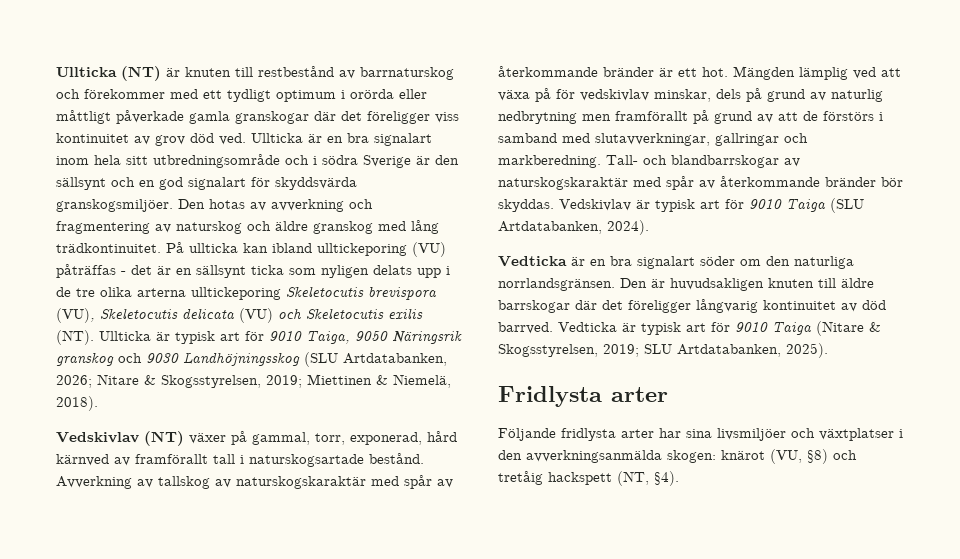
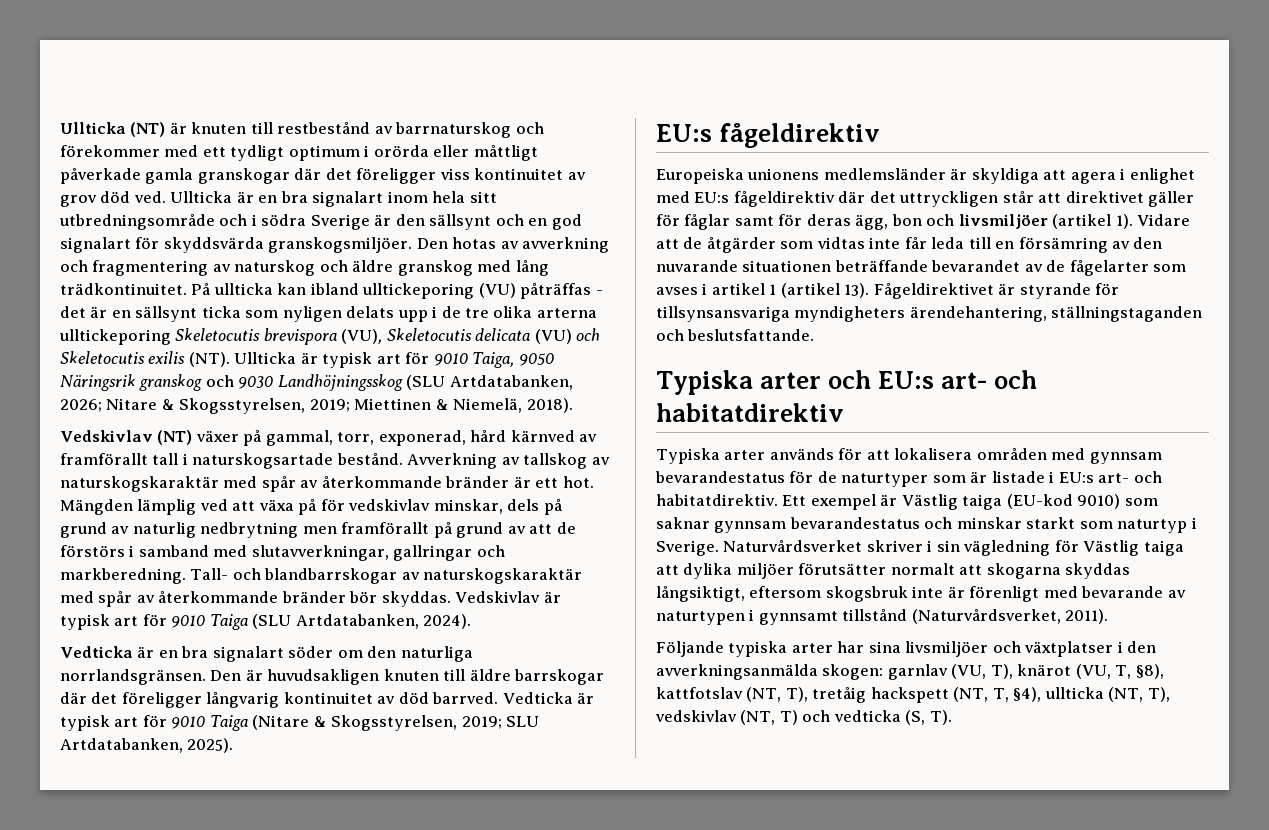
  Vedticka är typisk art för 9010 Taiga (Nitare & Skogsstyrelsen, 2019; SLU Artdatabanken, 2025).
- Fridlysta arter
+ EU:s fågeldirektiv
+ Europeiska unionens medlemsländer är skyldiga att agera i enlighet med EU:s fågeldirektiv där det uttryckligen står att direktivet gäller för fåglar samt för deras ägg, bon och livsmiljöer (artikel 1). Vidare att de åtgärder som vidtas inte får leda till en försämring av den nuvarande situationen beträffande bevarandet av de fågelarter som avses i artikel 1 (artikel 13). Fågeldirektivet är styrande för tillsynsansvariga myndigheters ärendehantering, ställningstaganden och beslutsfattande.
+ Typiska arter och EU:s art- och habitatdirektiv
+ Typiska arter används för att lokalisera områden med gynnsam bevarandestatus för de naturtyper som är listade i EU:s art- och habitatdirektiv. Ett exempel är Västlig taiga (EU-kod 9010) som saknar gynnsam bevarandestatus och minskar starkt som naturtyp i Sverige. Naturvårdsverket skriver i sin vägledning för Västlig taiga att dylika miljöer förutsätter normalt att skogarna skyddas långsiktigt, eftersom skogsbruk inte är förenligt med bevarande av naturtypen i gynnsamt tillstånd (Naturvårdsverket, 2011).
- Följande fridlysta arter har sina livsmiljöer och växtplatser i den avverkningsanmälda skogen: knärot (VU, §8) och tretåig hackspett (NT, §4).
+ Följande typiska arter har sina livsmiljöer och växtplatser i den avverkningsanmälda skogen: garnlav (VU, T), knärot (VU, T, §8), kattfotslav (NT, T), tretåig hackspett (NT, T, §4), ullticka (NT, T), vedskivlav (NT, T) och vedticka (S, T).

